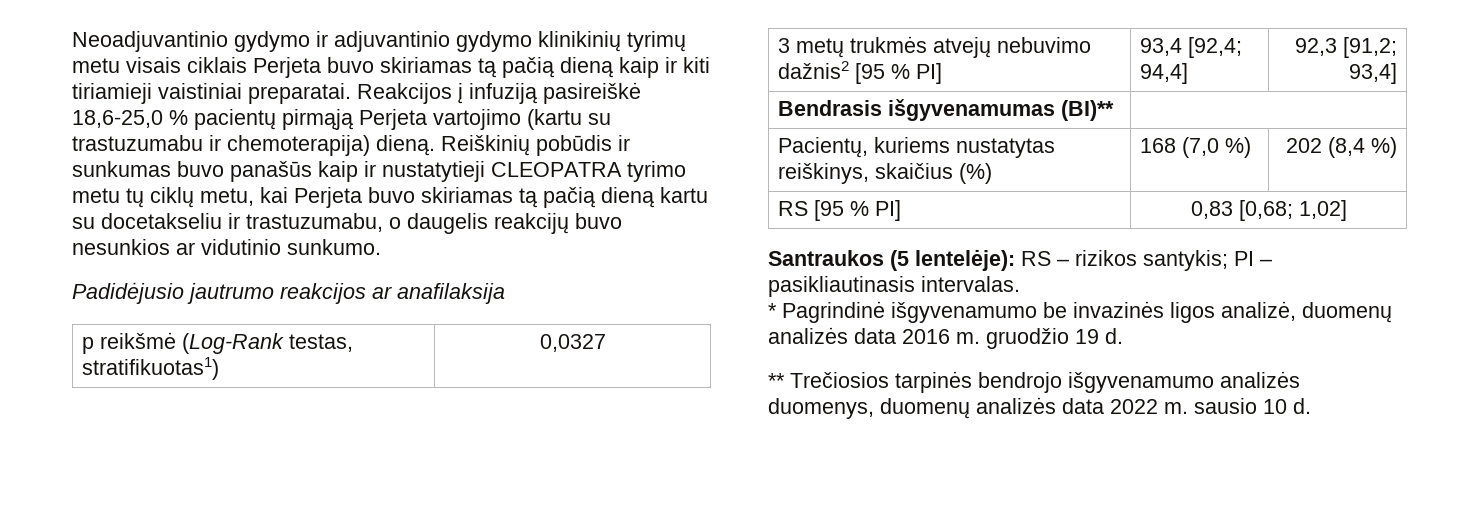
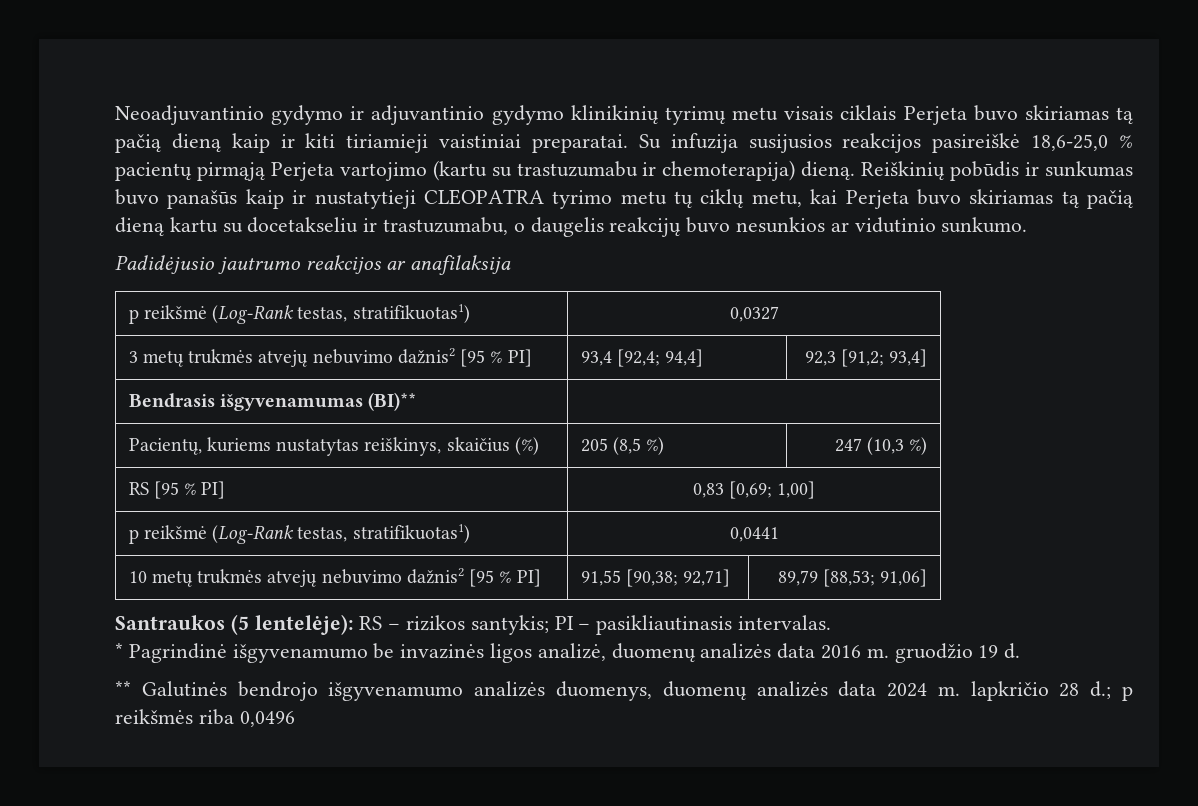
- Reakcijos į infuziją pasireiškė 18,6-25,0 % pacientų pirmąją Perjeta vartojimo (kartu su trastuzumabu ir chemoterapija) dieną.
+ Su infuzija susijusios reakcijos pasireiškė 18,6-25,0 % pacientų pirmąją Perjeta vartojimo (kartu su trastuzumabu ir chemoterapija) dieną.
- Pacientų, kuriems nustatytas reiškinys, skaičius (%) | 168 (7,0 %) | 202 (8,4 %)
+ Pacientų, kuriems nustatytas reiškinys, skaičius (%) | 205 (8,5 %) | 247 (10,3 %)
- RS [95 % PI] | 0,83 [0,68; 1,02]
+ RS [95 % PI] | 0,83 [0,69; 1,00]
+ p reikšmė (Log-Rank testas, stratifikuotas1) | 0,0441
+ 10 metų trukmės atvejų nebuvimo dažnis2 [95 % PI] | 91,55 [90,38; 92,71] | 89,79 [88,53; 91,06]
- ** Trečiosios tarpinės bendrojo išgyvenamumo analizės duomenys, duomenų analizės data 2022 m. sausio 10 d.
+ ** Galutinės bendrojo išgyvenamumo analizės duomenys, duomenų analizės data 2024 m. lapkričio 28 d.; p reikšmės riba 0,0496

